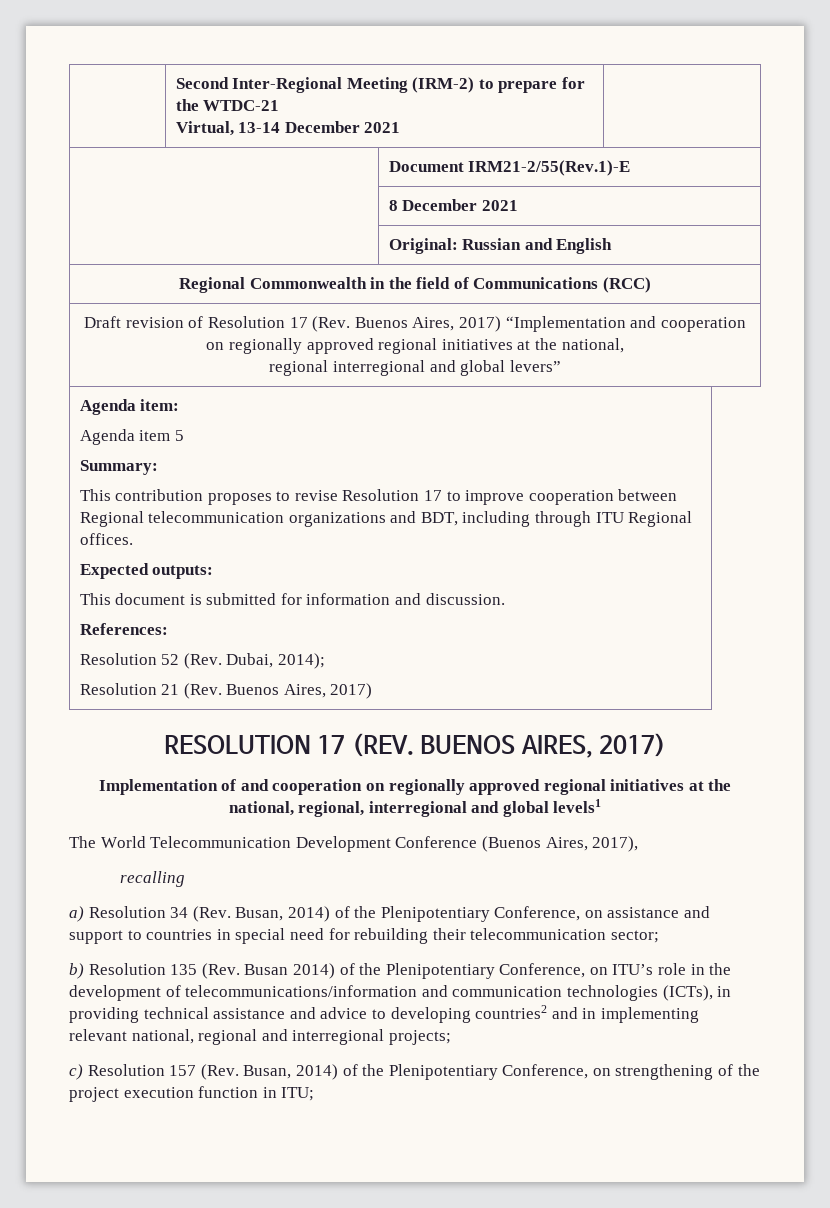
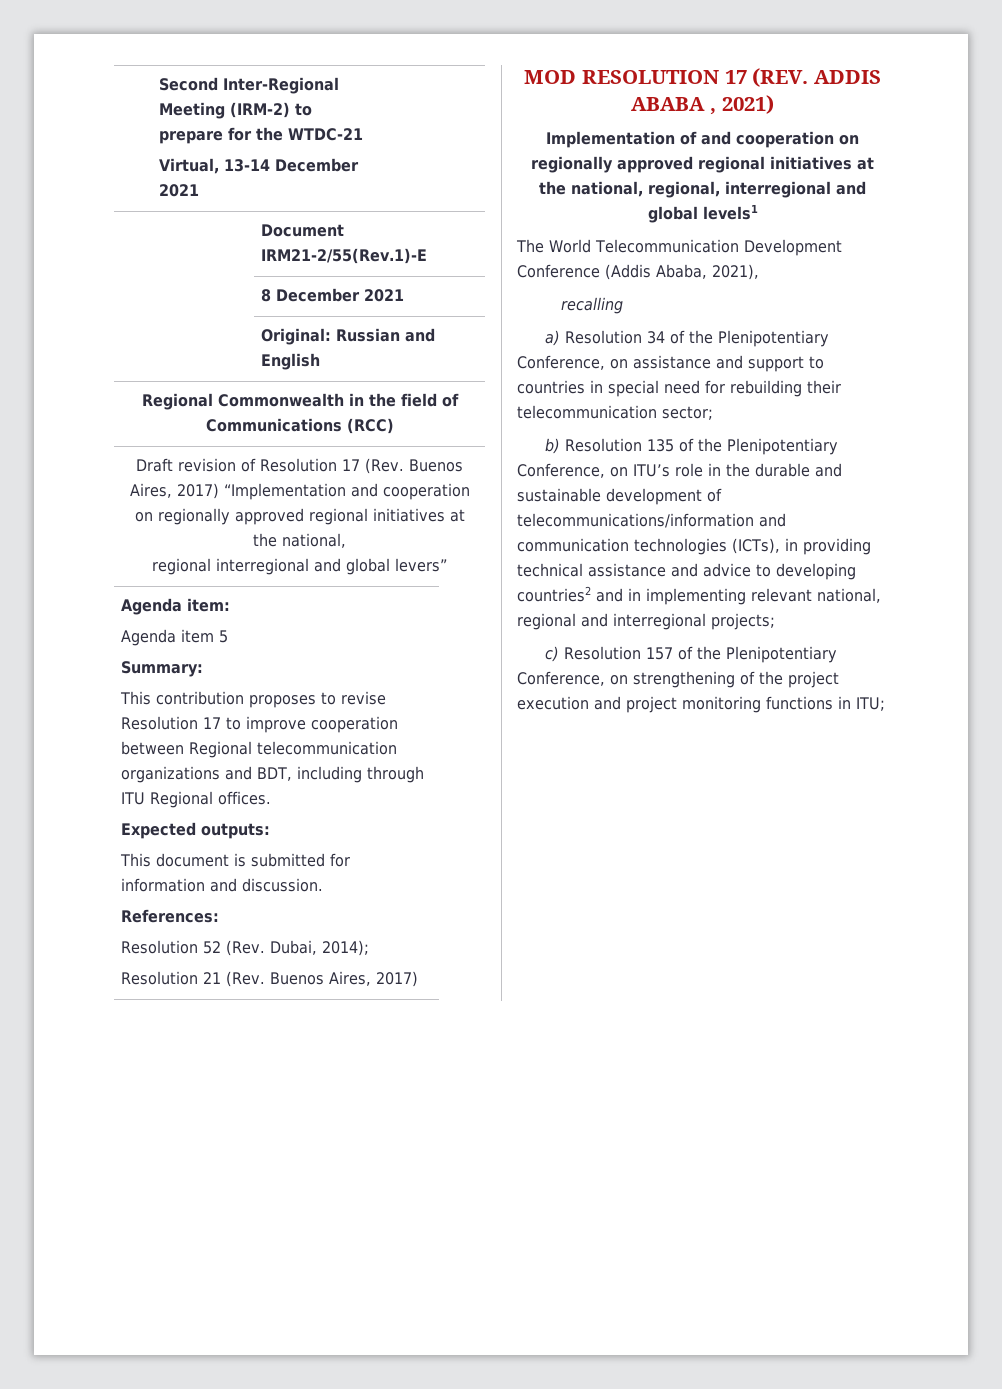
- RESOLUTION 17 (REV. BUENOS AIRES, 2017)
+ MOD RESOLUTION 17 (REV. ADDIS ABABA , 2021)
- The World Telecommunication Development Conference (Buenos Aires, 2017),
+ The World Telecommunication Development Conference (Addis Ababa, 2021),
- a) Resolution 34 (Rev. Busan, 2014) of the Plenipotentiary Conference, on assistance and support to countries in special need for rebuilding their telecommunication sector;
+ a) Resolution 34 of the Plenipotentiary Conference, on assistance and support to countries in special need for rebuilding their telecommunication sector;
- b) Resolution 135 (Rev. Busan 2014) of the Plenipotentiary Conference, on ITU’s role in the development of telecommunications/information and communication technologies (ICTs), in providing technical assistance and advice to developing countries2 and in implementing relevant national, regional and interregional projects;
+ b) Resolution 135 of the Plenipotentiary Conference, on ITU’s role in the durable and sustainable development of telecommunications/information and communication technologies (ICTs), in providing technical assistance and advice to developing countries2 and in implementing relevant national, regional and interregional projects;
- c) Resolution 157 (Rev. Busan, 2014) of the Plenipotentiary Conference, on strengthening of the project execution function in ITU;
+ c) Resolution 157 of the Plenipotentiary Conference, on strengthening of the project execution and project monitoring functions in ITU;

